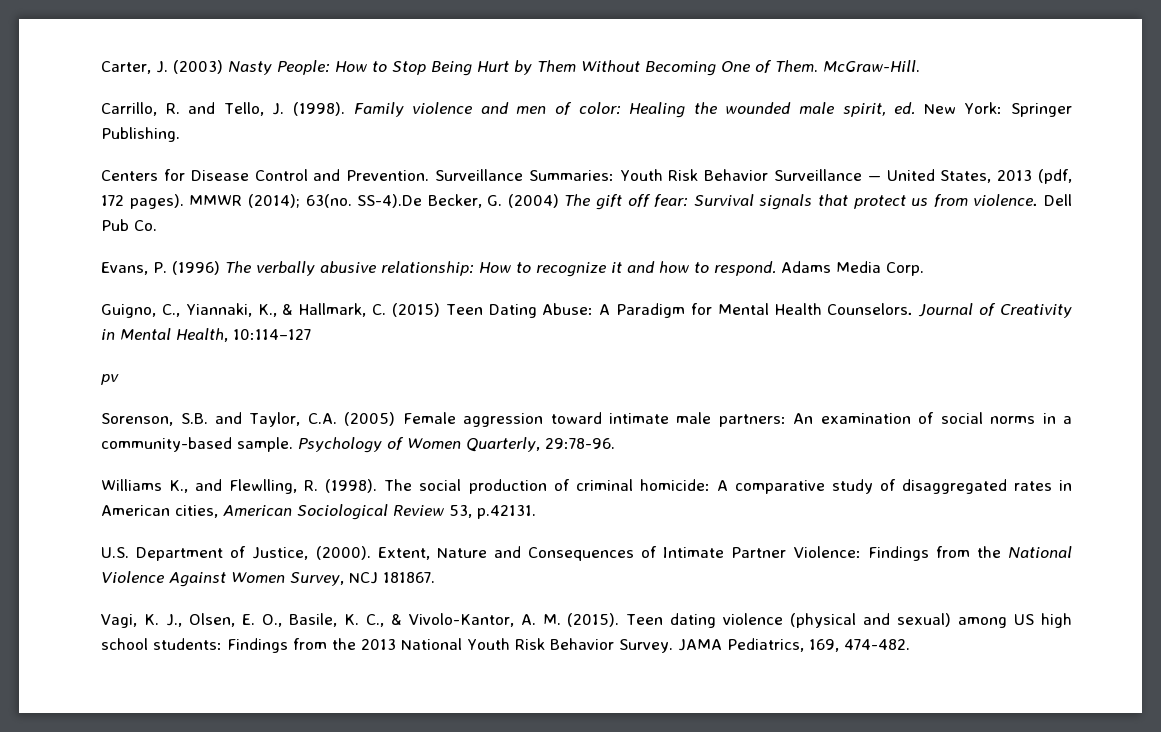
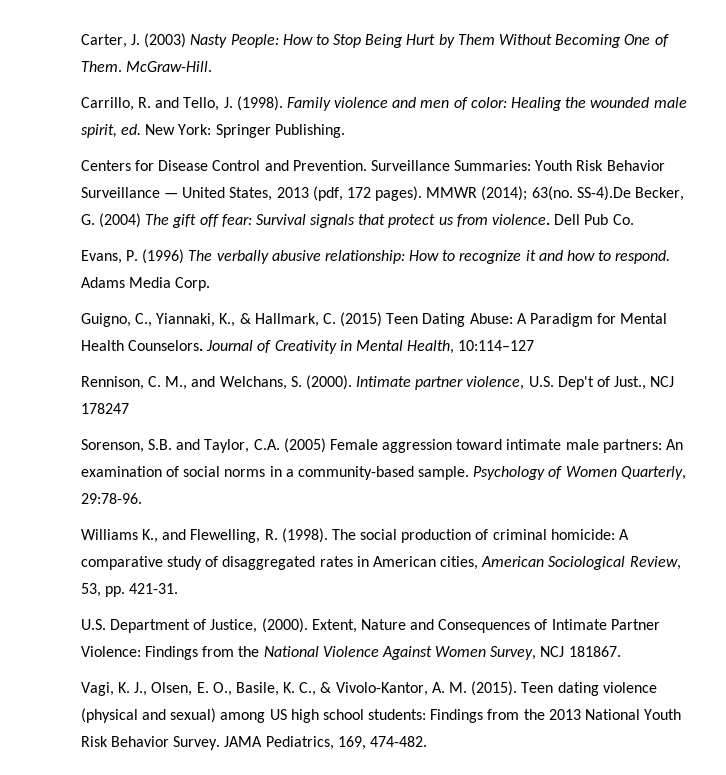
- pv
+ Rennison, C. M., and Welchans, S. (2000). Intimate partner violence, U.S. Dep't of Just., NCJ 178247
- Williams K., and Flewlling, R. (1998).
+ Williams K., and Flewelling, R. (1998).
- The social production of criminal homicide: A comparative study of disaggregated rates in American cities, American Sociological Review 53, p.42131.
+ The social production of criminal homicide: A comparative study of disaggregated rates in American cities, American Sociological Review, 53, pp. 421-31.

